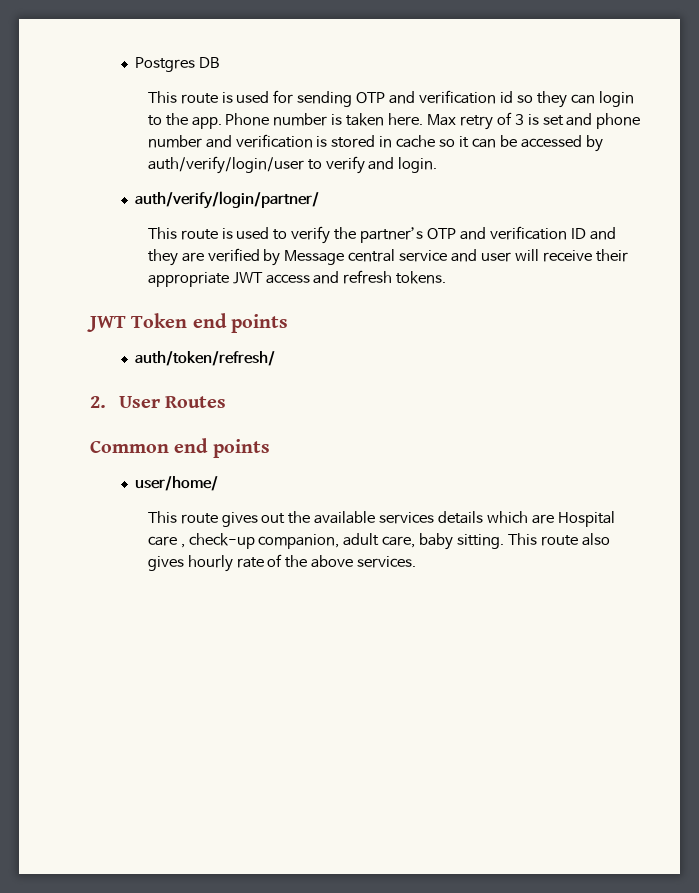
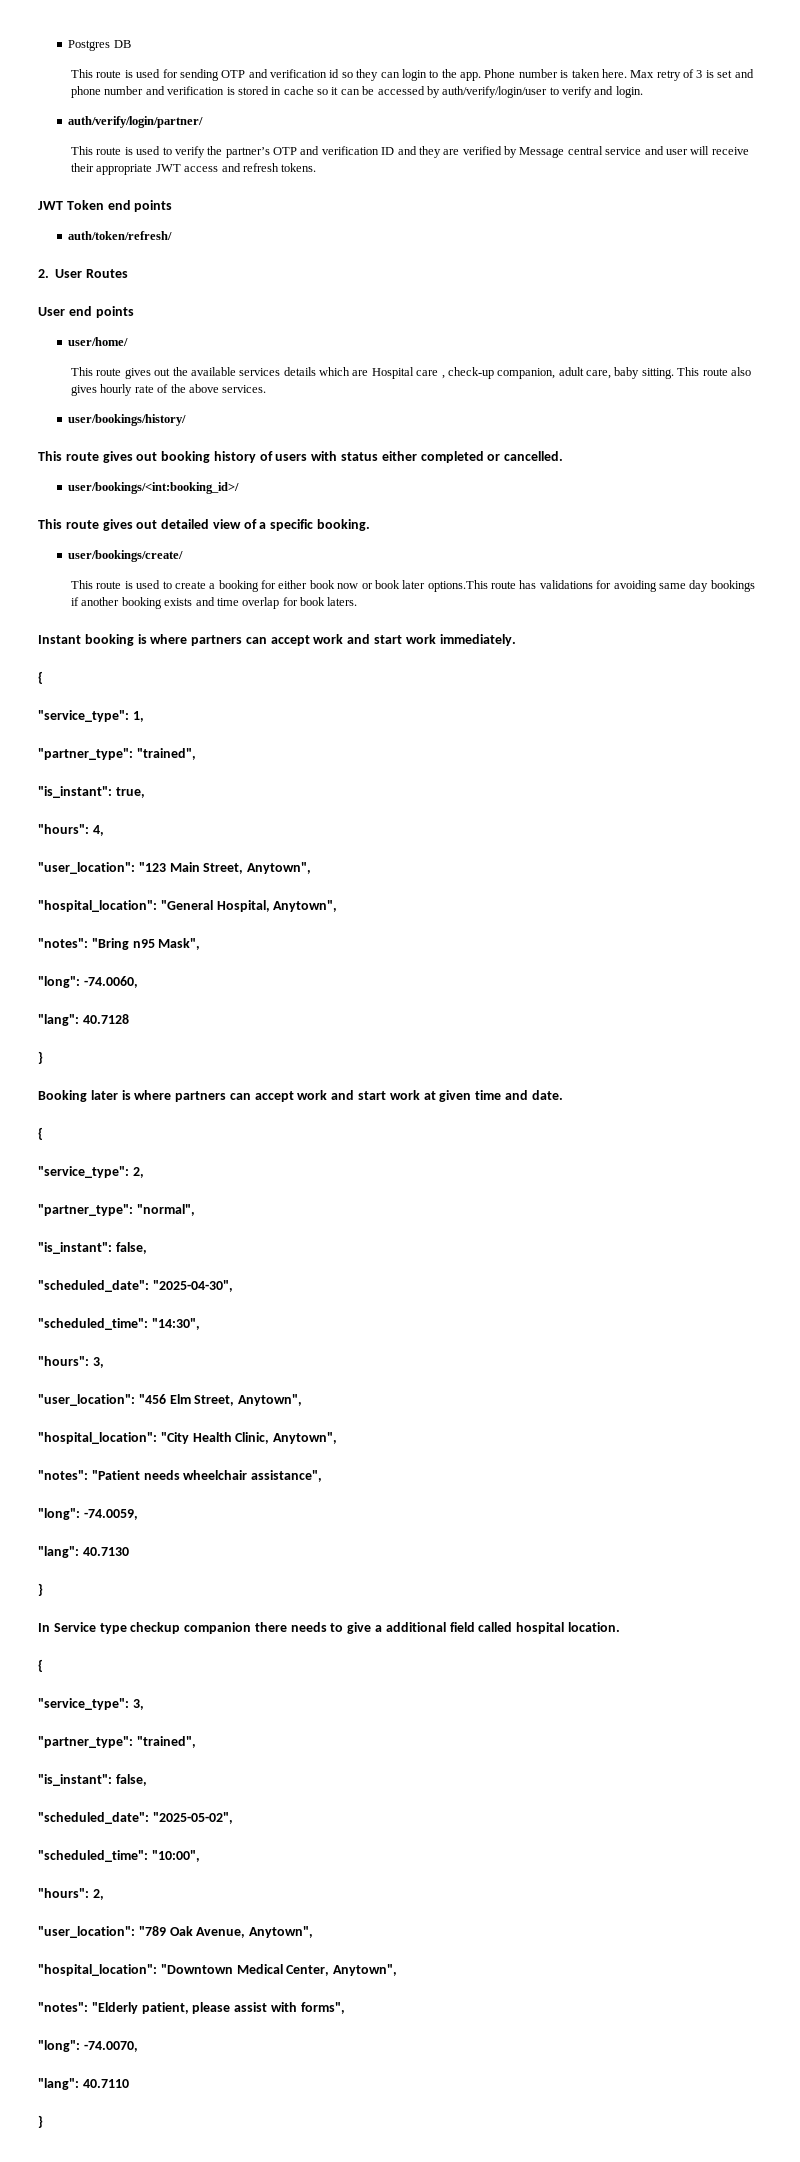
- Common end points
+ User end points
+ user/bookings/history/
+ This route gives out booking history of users with status either completed or cancelled.
+ user/bookings/<int:booking_id>/
+ This route gives out detailed view of a specific booking.
+ user/bookings/create/
+ This route is used to create a booking for either book now or book later options.This route has validations for avoiding same day bookings if another booking exists and time overlap for book laters.
+ Instant booking is where partners can accept work and start work immediately.
+ {
+ "service_type": 1,
+ "partner_type": "trained",
+ "is_instant": true,
+ "hours": 4,
+ "user_location": "123 Main Street, Anytown",
+ "hospital_location": "General Hospital, Anytown",
+ "notes": "Bring n95 Mask",
+ "long": -74.0060,
+ "lang": 40.7128
+ }
+ Booking later is where partners can accept work and start work at given time and date.
+ {
+ "service_type": 2,
+ "partner_type": "normal",
+ "is_instant": false,
+ "scheduled_date": "2025-04-30",
+ "scheduled_time": "14:30",
+ "hours": 3,
+ "user_location": "456 Elm Street, Anytown",
+ "hospital_location": "City Health Clinic, Anytown",
+ "notes": "Patient needs wheelchair assistance",
+ "long": -74.0059,
+ "lang": 40.7130
+ }
+ In Service type checkup companion there needs to give a additional field called hospital location.
+ {
+ "service_type": 3,
+ "partner_type": "trained",
+ "is_instant": false,
+ "scheduled_date": "2025-05-02",
+ "scheduled_time": "10:00",
+ "hours": 2,
+ "user_location": "789 Oak Avenue, Anytown",
+ "hospital_location": "Downtown Medical Center, Anytown",
+ "notes": "Elderly patient, please assist with forms",
+ "long": -74.0070,
+ "lang": 40.7110
+ }

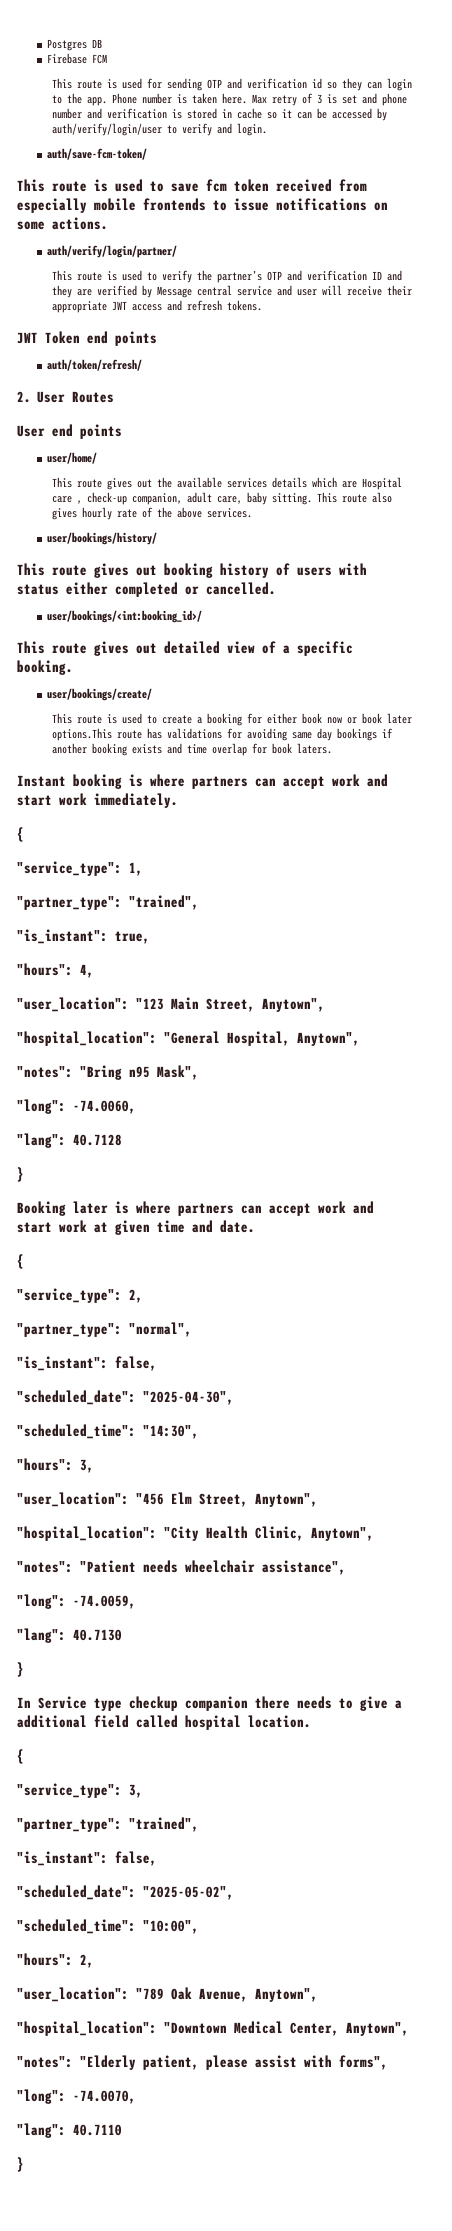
+ Firebase FCM
+ auth/save-fcm-token/
+ This route is used to save fcm token received from especially mobile frontends to issue notifications on some actions.

